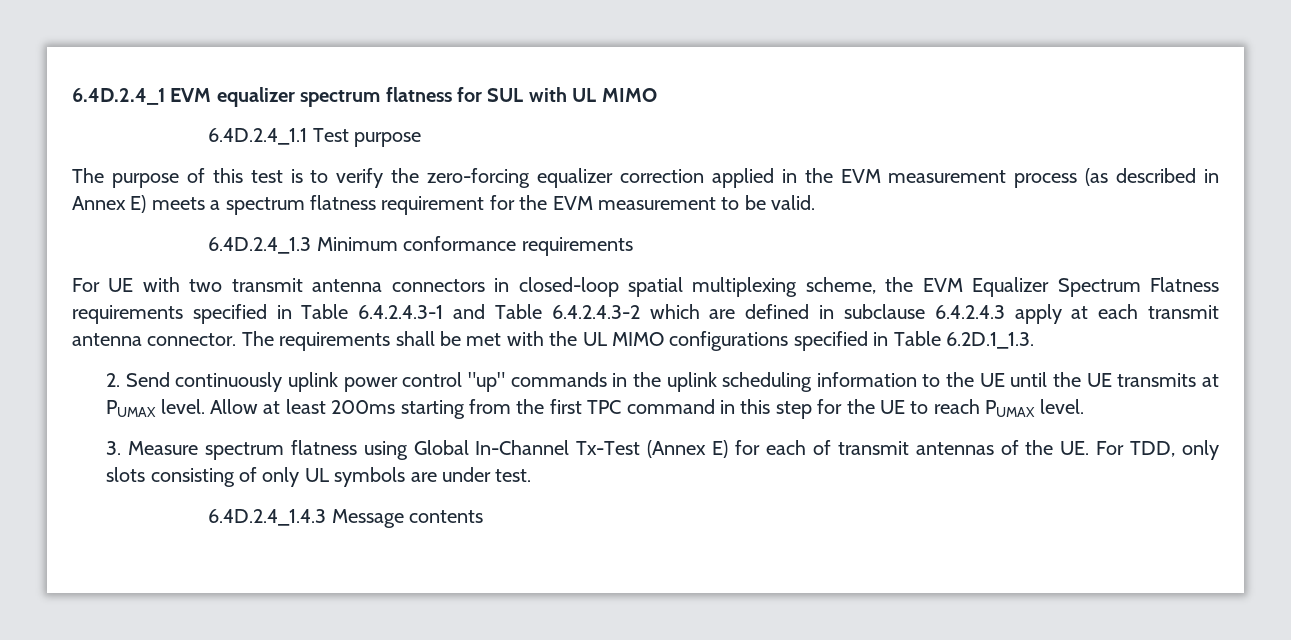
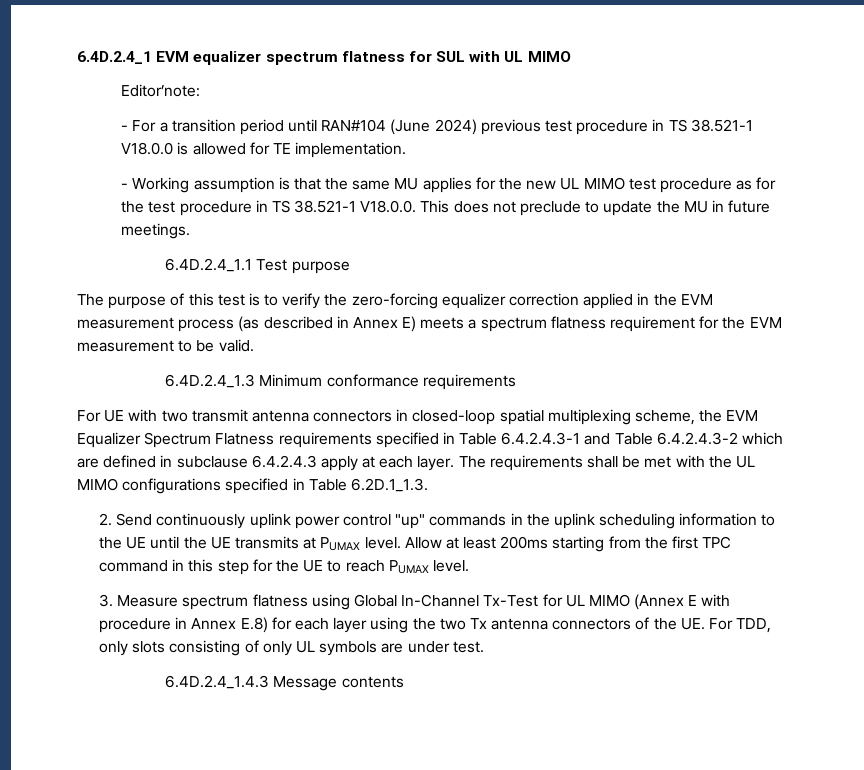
+ Editor’note:
+ - For a transition period until RAN#104 (June 2024) previous test procedure in TS 38.521-1 V18.0.0 is allowed for TE implementation.
+ - Working assumption is that the same MU applies for the new UL MIMO test procedure as for the test procedure in TS 38.521-1 V18.0.0. This does not preclude to update the MU in future meetings.
- For UE with two transmit antenna connectors in closed-loop spatial multiplexing scheme, the EVM Equalizer Spectrum Flatness requirements specified in Table 6.4.2.4.3-1 and Table 6.4.2.4.3-2 which are defined in subclause 6.4.2.4.3 apply at each transmit antenna connector.
+ For UE with two transmit antenna connectors in closed-loop spatial multiplexing scheme, the EVM Equalizer Spectrum Flatness requirements specified in Table 6.4.2.4.3-1 and Table 6.4.2.4.3-2 which are defined in subclause 6.4.2.4.3 apply at each layer.
- 3. Measure spectrum flatness using Global In-Channel Tx-Test (Annex E) for each of transmit antennas of the UE. For TDD, only slots consisting of only UL symbols are under test.
+ 3. Measure spectrum flatness using Global In-Channel Tx-Test for UL MIMO (Annex E with procedure in Annex E.8) for each layer using the two Tx antenna connectors of the UE. For TDD, only slots consisting of only UL symbols are under test.

